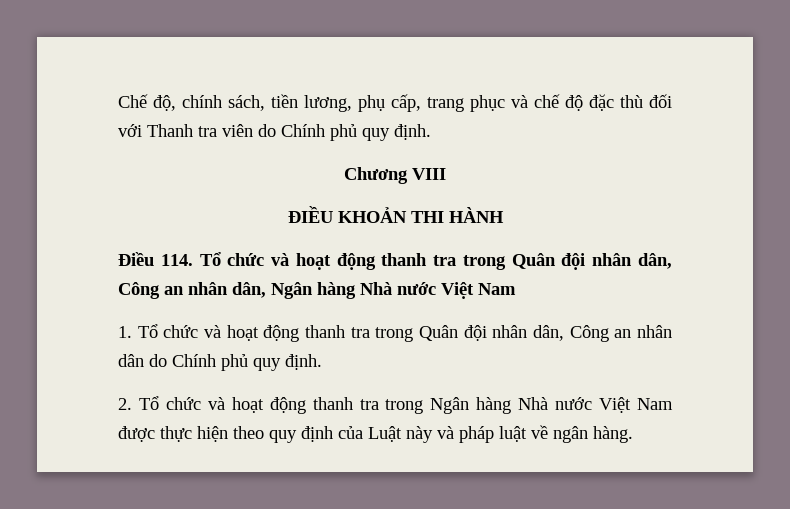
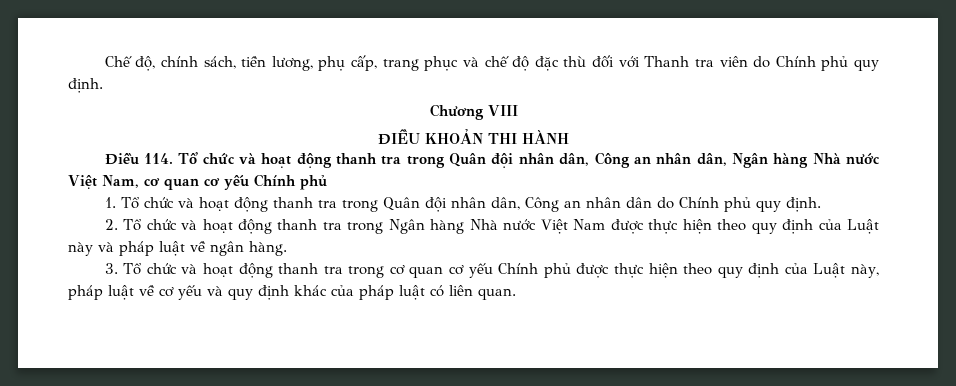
- Điều 114. Tổ chức và hoạt động thanh tra trong Quân đội nhân dân, Công an nhân dân, Ngân hàng Nhà nước Việt Nam
+ Điều 114. Tổ chức và hoạt động thanh tra trong Quân đội nhân dân, Công an nhân dân, Ngân hàng Nhà nước Việt Nam, cơ quan cơ yếu Chính phủ
+ 3. Tổ chức và hoạt động thanh tra trong cơ quan cơ yếu Chính phủ được thực hiện theo quy định của Luật này, pháp luật về cơ yếu và quy định khác của pháp luật có liên quan.

